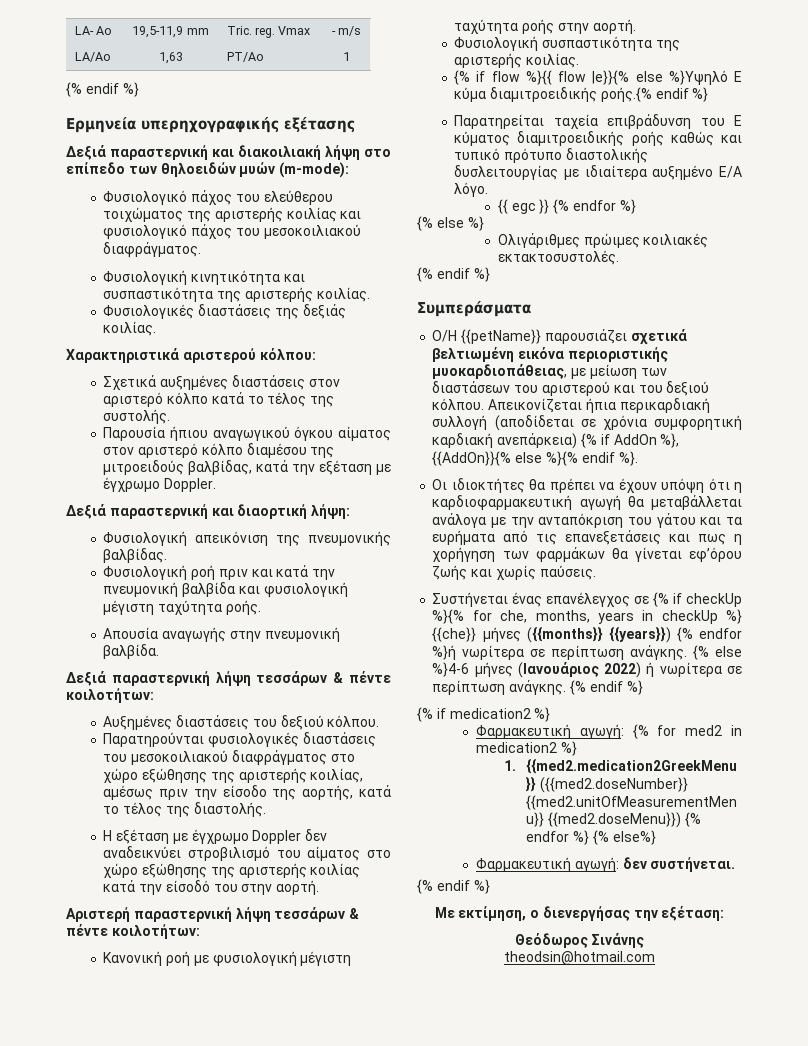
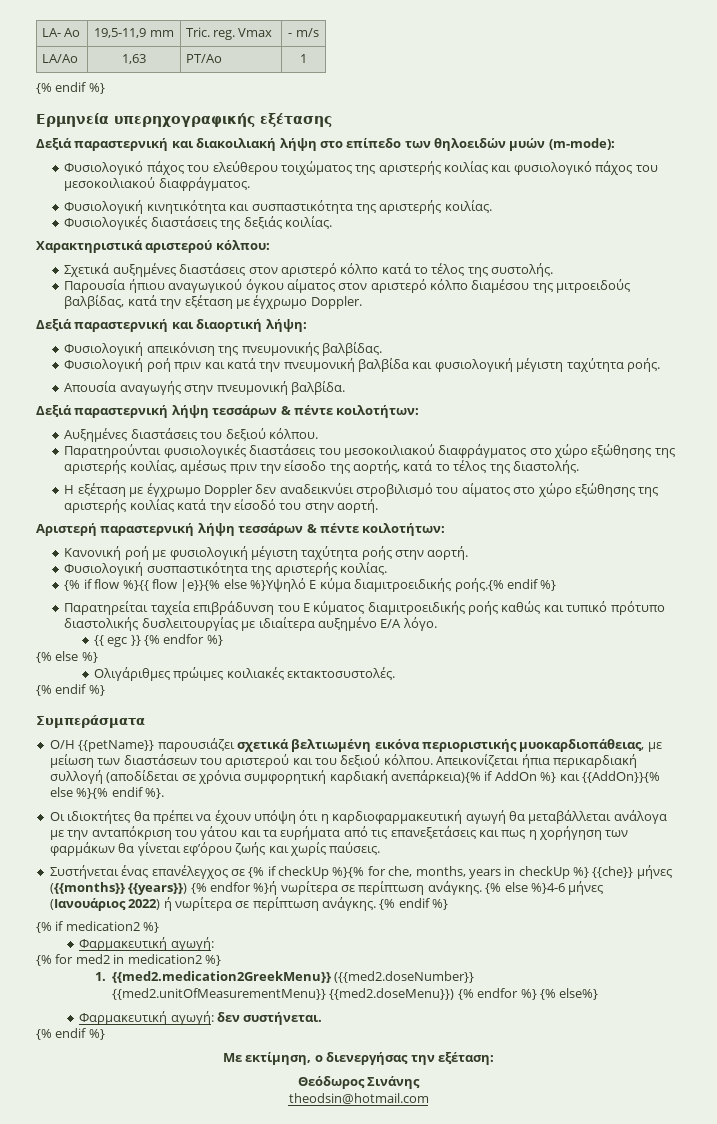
- Απεικονίζεται ήπια περικαρδιακή συλλογή (αποδίδεται σε χρόνια συμφορητική καρδιακή ανεπάρκεια) {% if AddOn %}, {{AddOn}}{% else %}{% endif %}.
+ Απεικονίζεται ήπια περικαρδιακή συλλογή (αποδίδεται σε χρόνια συμφορητική καρδιακή ανεπάρκεια){% if AddOn %} και {{AddOn}}{% else %}{% endif %}.
  {% if medication2 %}
- Φαρμακευτική αγωγή: {% for med2 in medication2 %}
+ Φαρμακευτική αγωγή:
+ {% for med2 in medication2 %}

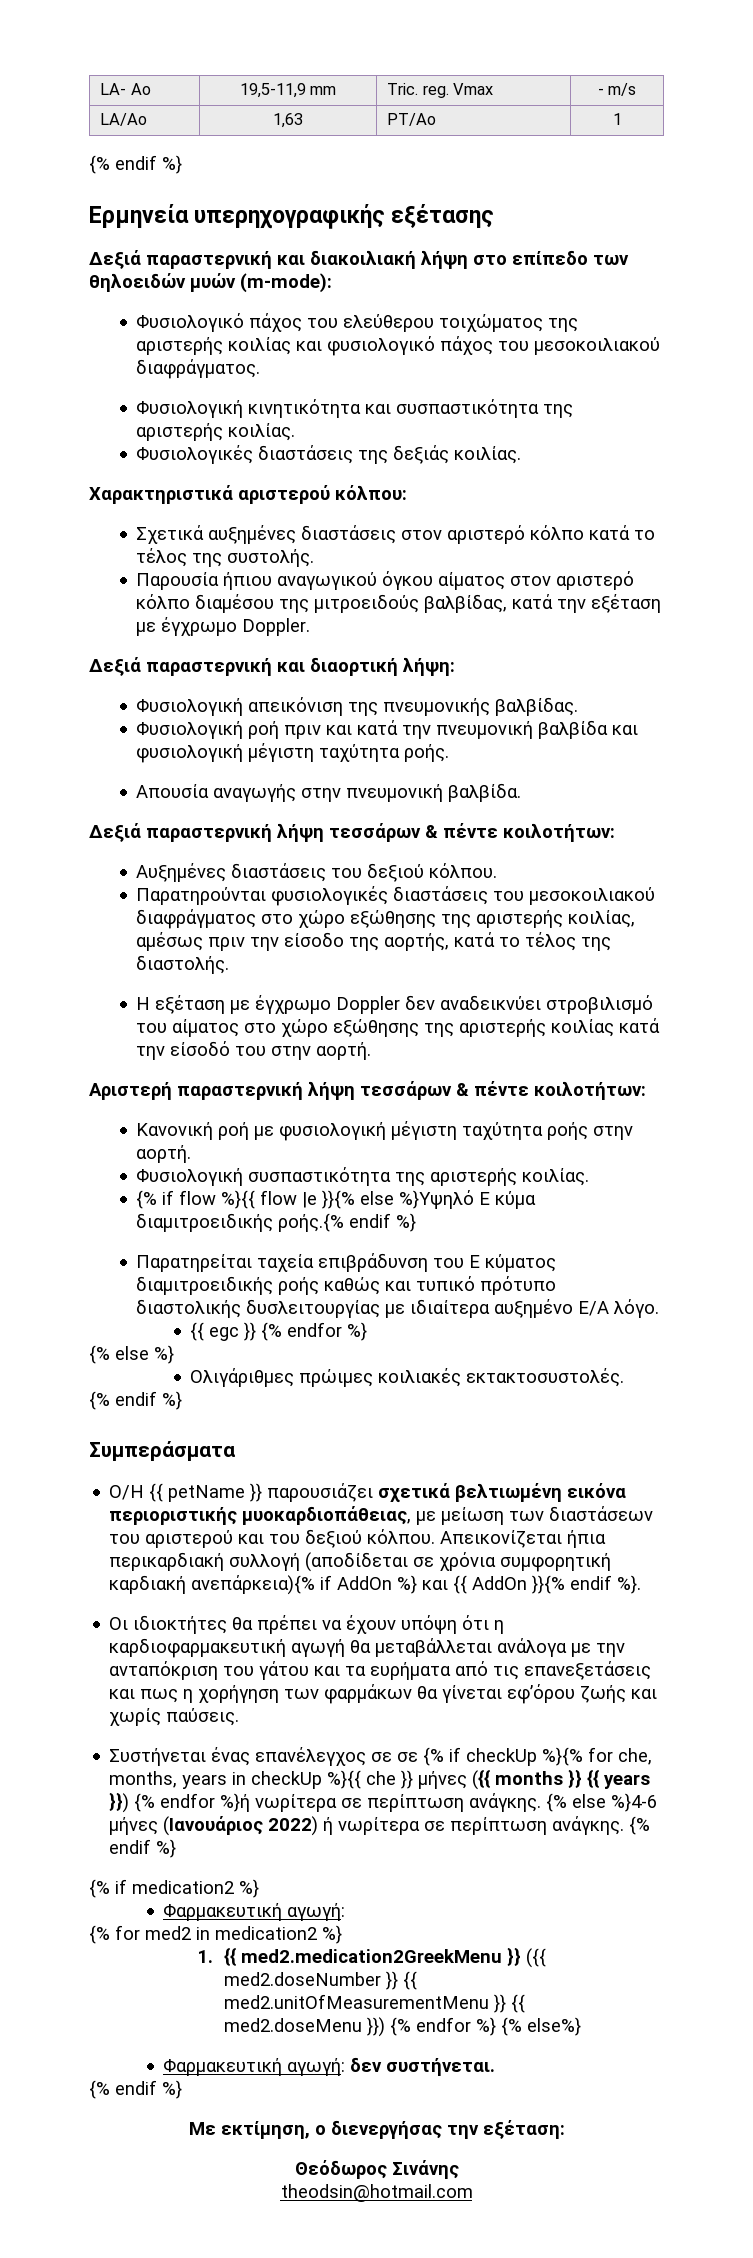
- {% if flow %}{{ flow |e}}{% else %}Υψηλό Ε κύμα διαμιτροειδικής ροής.{% endif %}
+ {% if flow %}{{ flow |e }}{% else %}Υψηλό Ε κύμα διαμιτροειδικής ροής.{% endif %}
- O/H {{petName}} παρουσιάζει σχετικά βελτιωμένη εικόνα περιοριστικής μυοκαρδιοπάθειας, με μείωση των διαστάσεων του αριστερού και του δεξιού κόλπου.
+ O/H {{ petName }} παρουσιάζει σχετικά βελτιωμένη εικόνα περιοριστικής μυοκαρδιοπάθειας, με μείωση των διαστάσεων του αριστερού και του δεξιού κόλπου.
- Απεικονίζεται ήπια περικαρδιακή συλλογή (αποδίδεται σε χρόνια συμφορητική καρδιακή ανεπάρκεια){% if AddOn %} και {{AddOn}}{% else %}{% endif %}.
+ Απεικονίζεται ήπια περικαρδιακή συλλογή (αποδίδεται σε χρόνια συμφορητική καρδιακή ανεπάρκεια){% if AddOn %} και {{ AddOn }}{% endif %}.
- Συστήνεται ένας επανέλεγχος σε {% if checkUp %}{% for che, months, years in checkUp %} {{che}} μήνες ({{months}} {{years}}) {% endfor %}ή νωρίτερα σε περίπτωση ανάγκης.
+ Συστήνεται ένας επανέλεγχος σε σε {% if checkUp %}{% for che, months, years in checkUp %}{{ che }} μήνες ({{ months }} {{ years }}) {% endfor %}ή νωρίτερα σε περίπτωση ανάγκης.
- 1. {{med2.medication2GreekMenu}} ({{med2.doseNumber}} {{med2.unitOfMeasurementMenu}} {{med2.doseMenu}}) {% endfor %} {% else%}
+ 1. {{ med2.medication2GreekMenu }} ({{ med2.doseNumber }} {{ med2.unitOfMeasurementMenu }} {{ med2.doseMenu }}) {% endfor %} {% else%}

